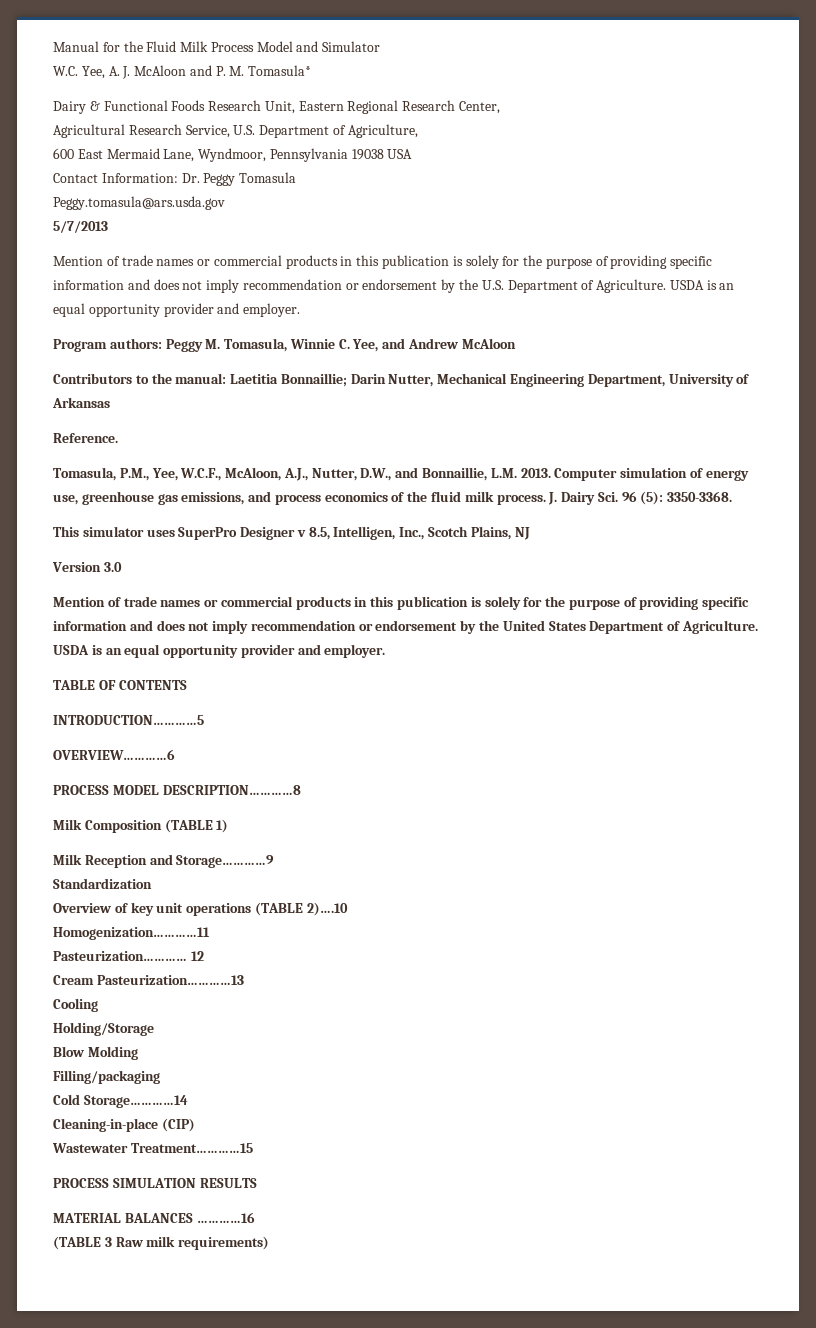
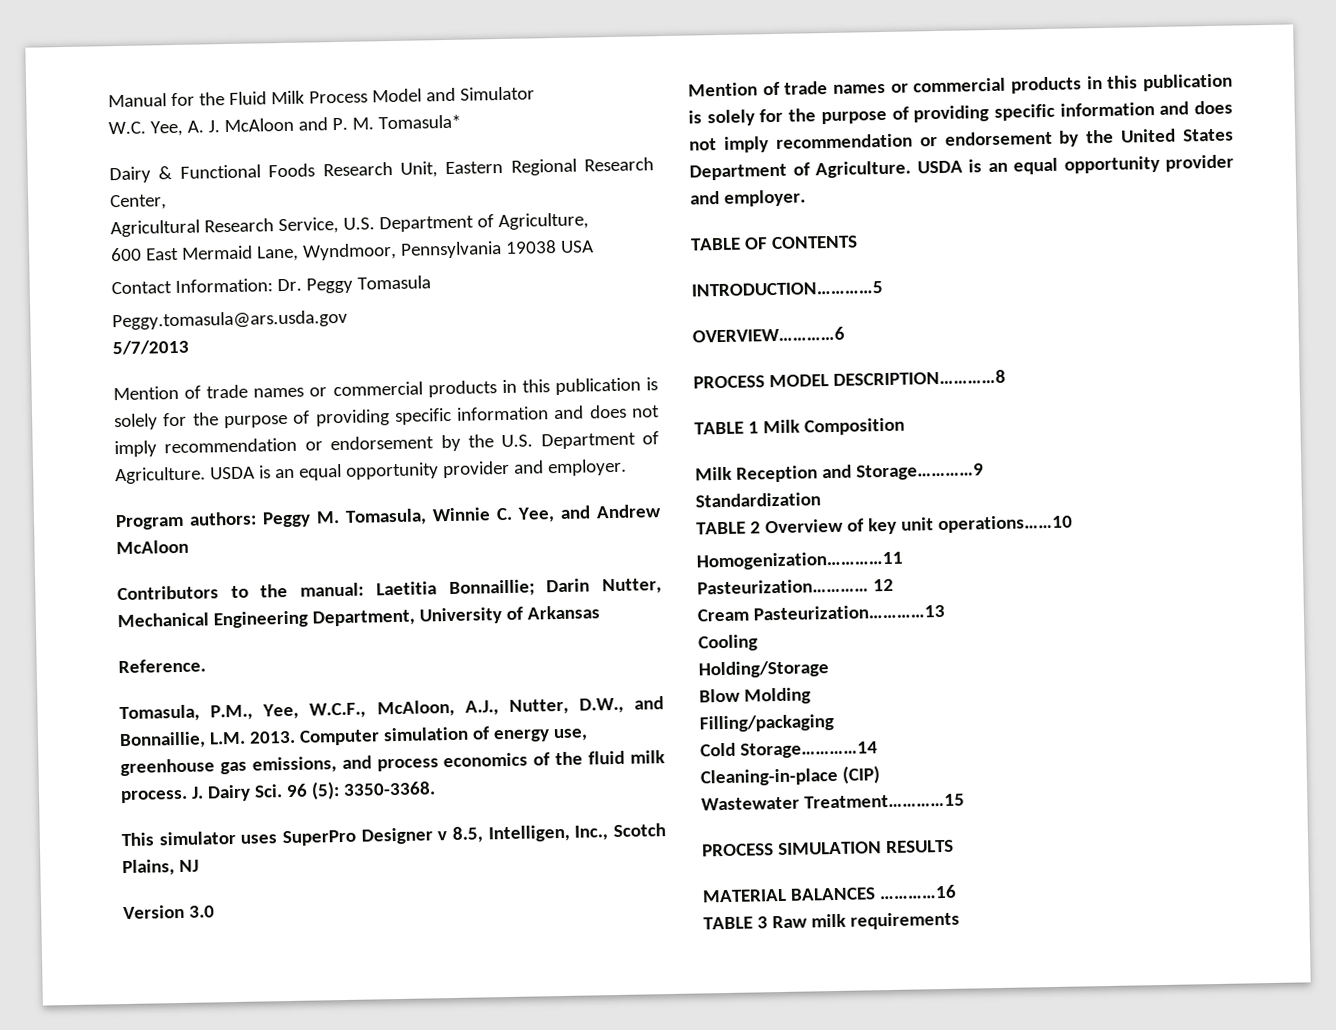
- Milk Composition (TABLE 1)
+ TABLE 1 Milk Composition
- Overview of key unit operations (TABLE 2)….10
+ TABLE 2 Overview of key unit operations……10
- (TABLE 3 Raw milk requirements)
+ TABLE 3 Raw milk requirements

